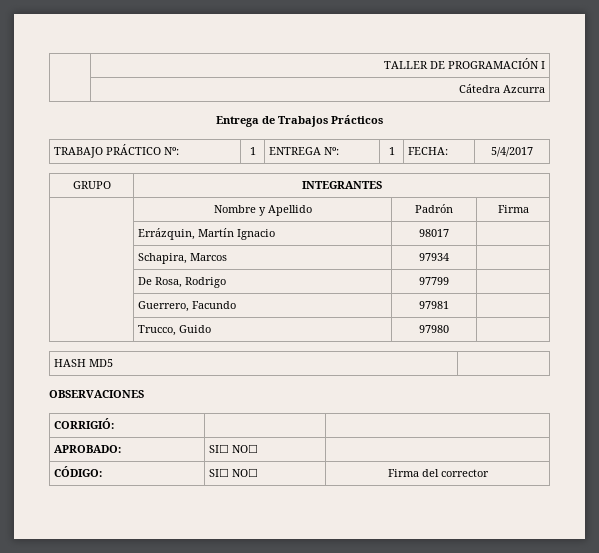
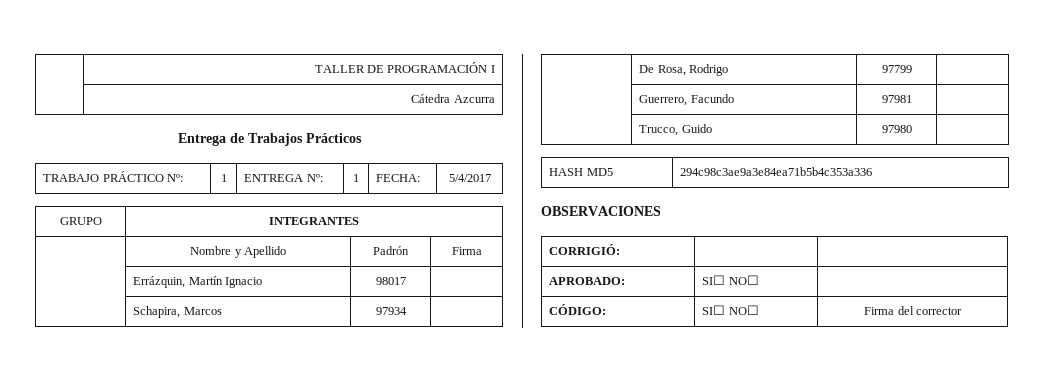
- HASH MD5 |
+ HASH MD5 | 294c98c3ae9a3e84ea71b5b4c353a336

